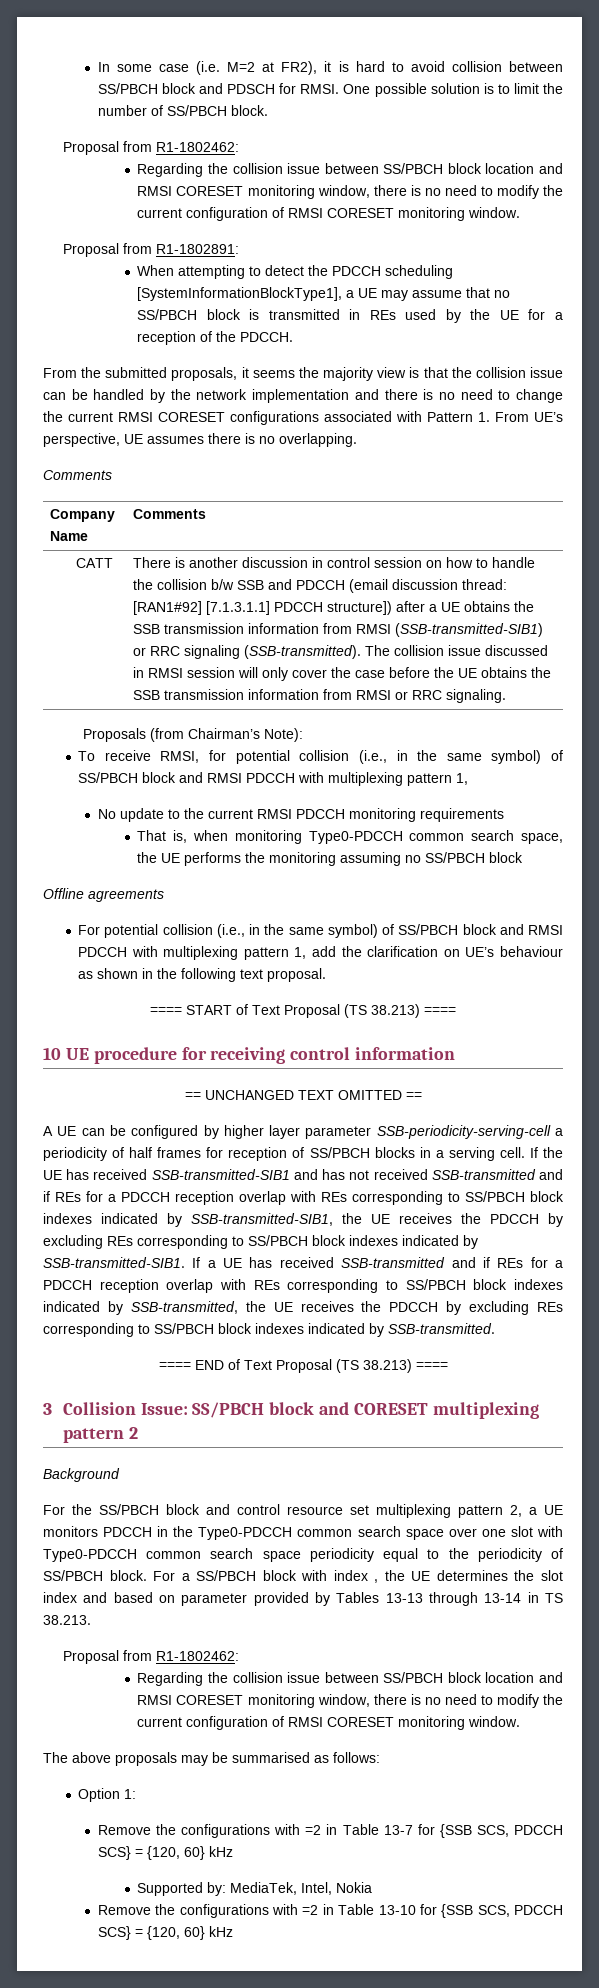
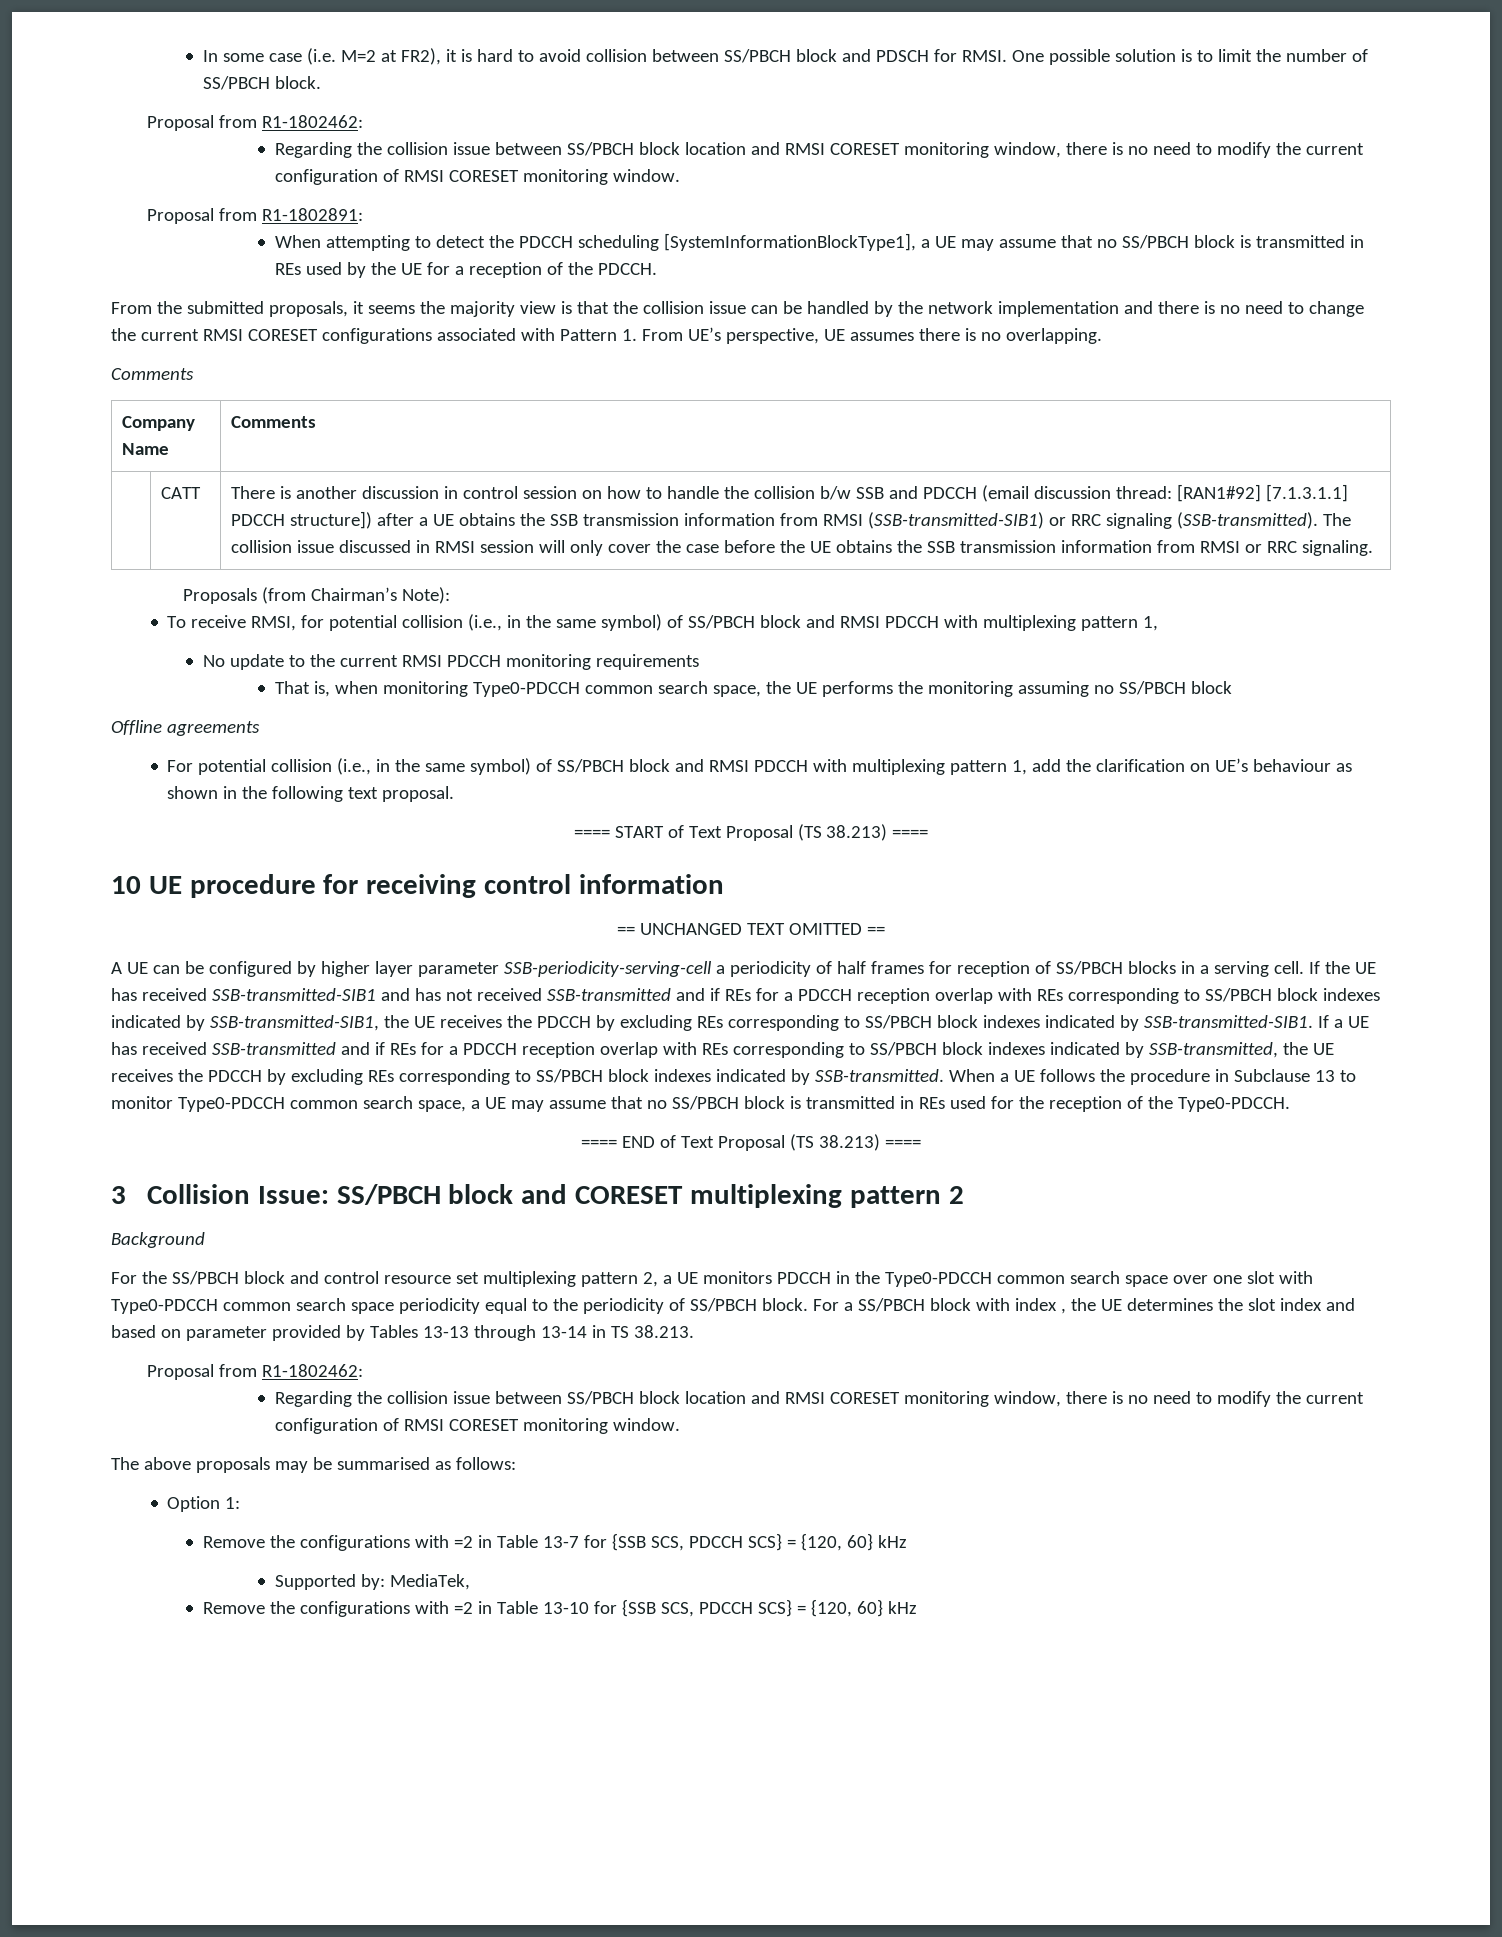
+ When a UE follows the procedure in Subclause 13 to monitor Type0-PDCCH common search space, a UE may assume that no SS/PBCH block is transmitted in REs used for the reception of the Type0-PDCCH.
- Supported by: MediaTek, Intel, Nokia
+ Supported by: MediaTek,

